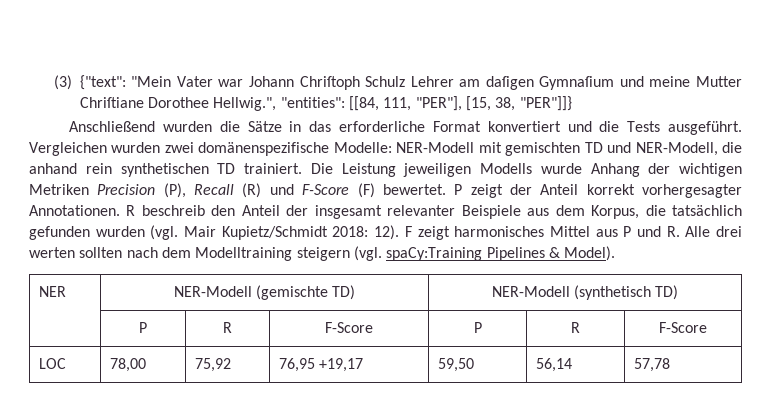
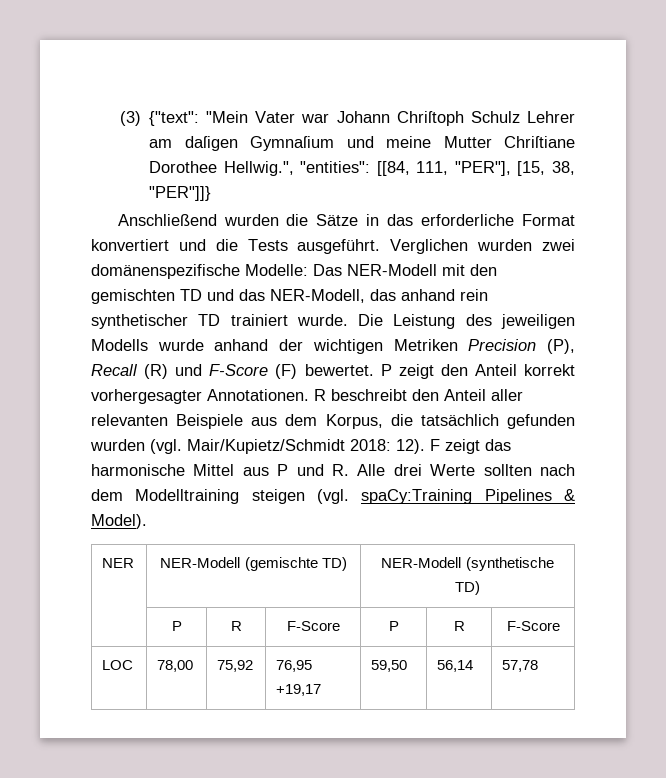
- Vergleichen wurden zwei domänenspezifische Modelle: NER-Modell mit gemischten TD und NER-Modell, die anhand rein synthetischen TD trainiert.
+ Verglichen wurden zwei domänenspezifische Modelle: Das NER-Modell mit den gemischten TD und das NER-Modell, das anhand rein synthetischer TD trainiert wurde.
- Die Leistung jeweiligen Modells wurde Anhang der wichtigen Metriken Precision (P), Recall (R) und F-Score (F) bewertet.
+ Die Leistung des jeweiligen Modells wurde anhand der wichtigen Metriken Precision (P), Recall (R) und F-Score (F) bewertet.
- P zeigt der Anteil korrekt vorhergesagter Annotationen.
+ P zeigt den Anteil korrekt vorhergesagter Annotationen.
- R beschreib den Anteil der insgesamt relevanter Beispiele aus dem Korpus, die tatsächlich gefunden wurden (vgl. Mair Kupietz/Schmidt 2018: 12).
+ R beschreibt den Anteil aller relevanten Beispiele aus dem Korpus, die tatsächlich gefunden wurden (vgl. Mair/Kupietz/Schmidt 2018: 12).
- F zeigt harmonisches Mittel aus P und R. Alle drei werten sollten nach dem Modelltraining steigern (vgl. spaCy:Training Pipelines & Model).
+ F zeigt das harmonische Mittel aus P und R. Alle drei Werte sollten nach dem Modelltraining steigen (vgl. spaCy:Training Pipelines & Model).
- NER | NER-Modell (gemischte TD) | NER-Modell (synthetisch TD)
+ NER | NER-Modell (gemischte TD) | NER-Modell (synthetische TD)

